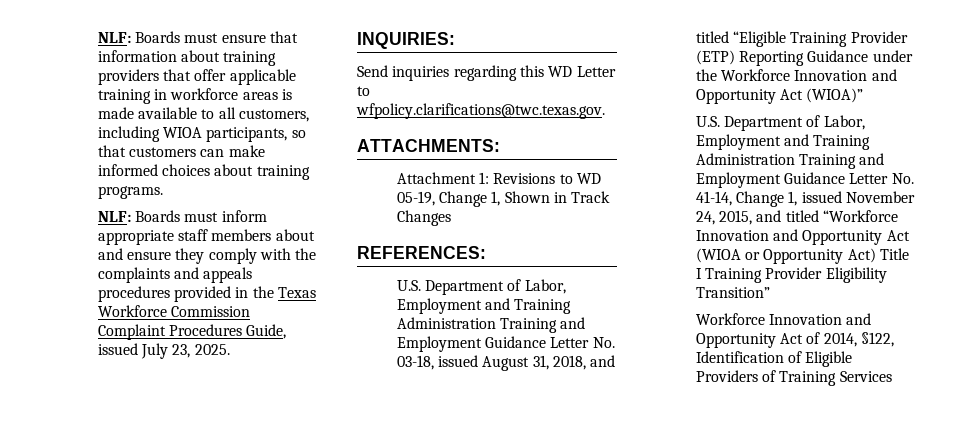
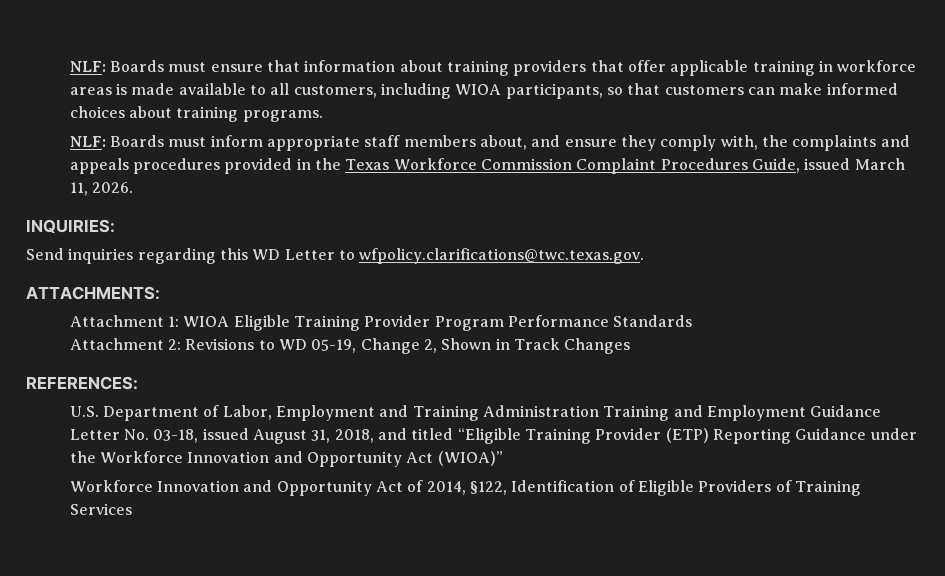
- NLF: Boards must inform appropriate staff members about and ensure they comply with the complaints and appeals procedures provided in the Texas Workforce Commission Complaint Procedures Guide, issued July 23, 2025.
+ NLF: Boards must inform appropriate staff members about, and ensure they comply with, the complaints and appeals procedures provided in the Texas Workforce Commission Complaint Procedures Guide, issued March 11, 2026.
- Attachment 1: Revisions to WD 05-19, Change 1, Shown in Track Changes
+ Attachment 1: WIOA Eligible Training Provider Program Performance Standards
+ Attachment 2: Revisions to WD 05-19, Change 2, Shown in Track Changes
- U.S. Department of Labor, Employment and Training Administration Training and Employment Guidance Letter No. 41-14, Change 1, issued November 24, 2015, and titled “Workforce Innovation and Opportunity Act (WIOA or Opportunity Act) Title I Training Provider Eligibility Transition”

